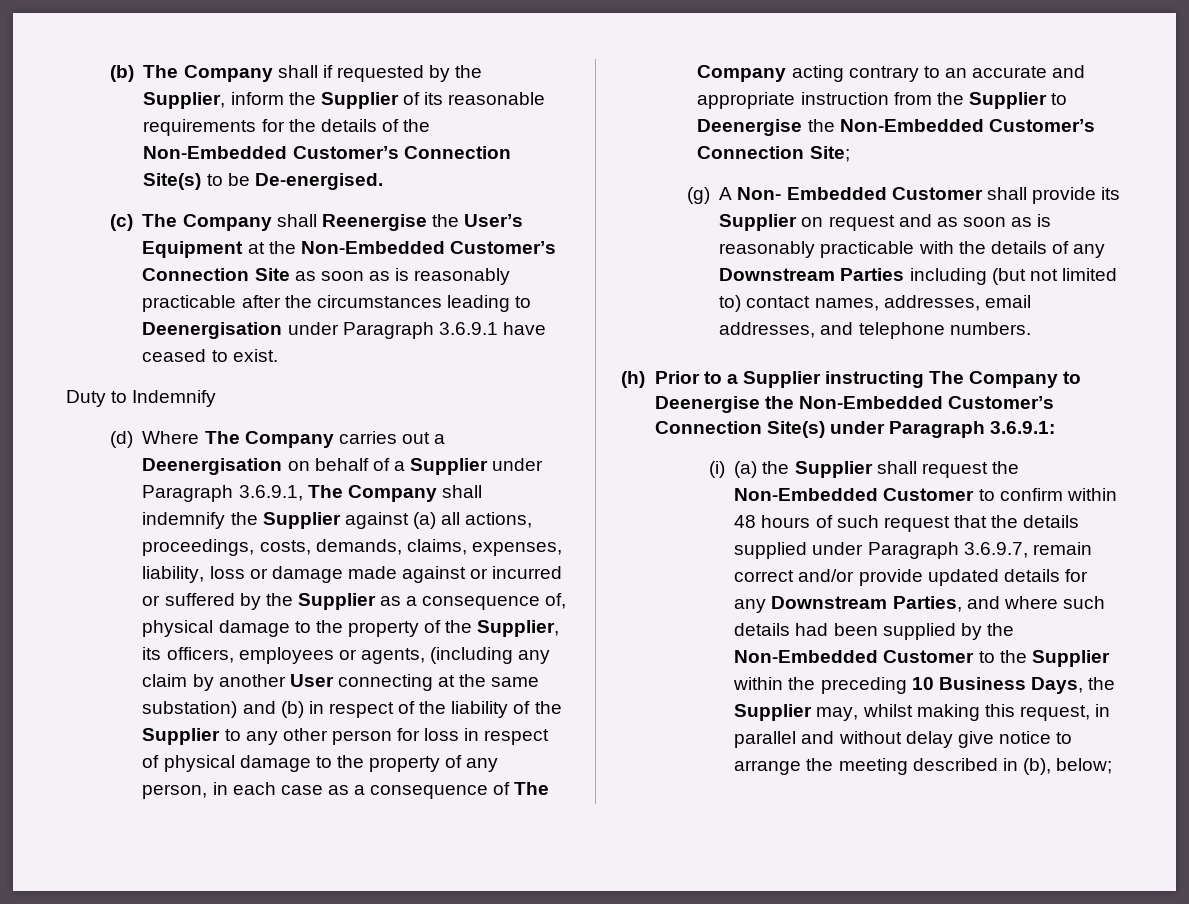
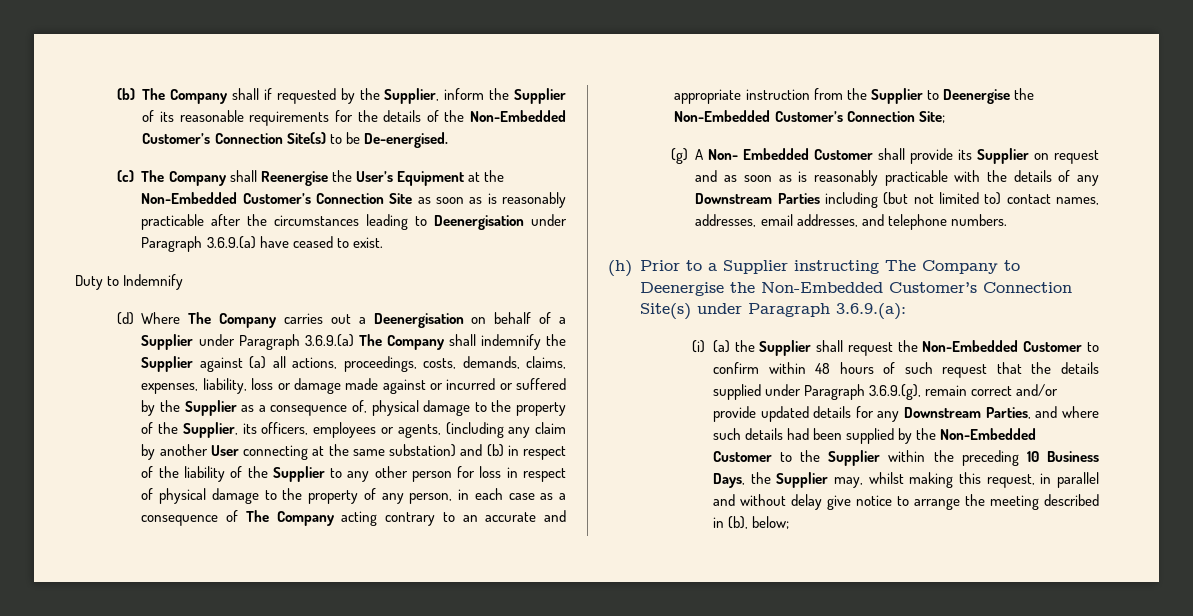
- (c) The Company shall Reenergise the User’s Equipment at the Non-Embedded Customer’s Connection Site as soon as is reasonably practicable after the circumstances leading to Deenergisation under Paragraph 3.6.9.1 have ceased to exist.
+ (c) The Company shall Reenergise the User’s Equipment at the Non-Embedded Customer’s Connection Site as soon as is reasonably practicable after the circumstances leading to Deenergisation under Paragraph 3.6.9.(a) have ceased to exist.
- (d) Where The Company carries out a Deenergisation on behalf of a Supplier under Paragraph 3.6.9.1, The Company shall indemnify the Supplier against (a) all actions, proceedings, costs, demands, claims, expenses, liability, loss or damage made against or incurred or suffered by the Supplier as a consequence of, physical damage to the property of the Supplier, its officers, employees or agents, (including any claim by another User connecting at the same substation) and (b) in respect of the liability of the Supplier to any other person for loss in respect of physical damage to the property of any person, in each case as a consequence of The Company acting contrary to an accurate and appropriate instruction from the Supplier to Deenergise the Non-Embedded Customer’s Connection Site;
+ (d) Where The Company carries out a Deenergisation on behalf of a Supplier under Paragraph 3.6.9.(a) The Company shall indemnify the Supplier against (a) all actions, proceedings, costs, demands, claims, expenses, liability, loss or damage made against or incurred or suffered by the Supplier as a consequence of, physical damage to the property of the Supplier, its officers, employees or agents, (including any claim by another User connecting at the same substation) and (b) in respect of the liability of the Supplier to any other person for loss in respect of physical damage to the property of any person, in each case as a consequence of The Company acting contrary to an accurate and appropriate instruction from the Supplier to Deenergise the Non-Embedded Customer’s Connection Site;
- (h) Prior to a Supplier instructing The Company to Deenergise the Non-Embedded Customer’s Connection Site(s) under Paragraph 3.6.9.1:
+ (h) Prior to a Supplier instructing The Company to Deenergise the Non-Embedded Customer’s Connection Site(s) under Paragraph 3.6.9.(a):
- (i) (a) the Supplier shall request the Non-Embedded Customer to confirm within 48 hours of such request that the details supplied under Paragraph 3.6.9.7, remain correct and/or provide updated details for any Downstream Parties, and where such details had been supplied by the Non-Embedded Customer to the Supplier within the preceding 10 Business Days, the Supplier may, whilst making this request, in parallel and without delay give notice to arrange the meeting described in (b), below;
+ (i) (a) the Supplier shall request the Non-Embedded Customer to confirm within 48 hours of such request that the details supplied under Paragraph 3.6.9.(g), remain correct and/or provide updated details for any Downstream Parties, and where such details had been supplied by the Non-Embedded Customer to the Supplier within the preceding 10 Business Days, the Supplier may, whilst making this request, in parallel and without delay give notice to arrange the meeting described in (b), below;

